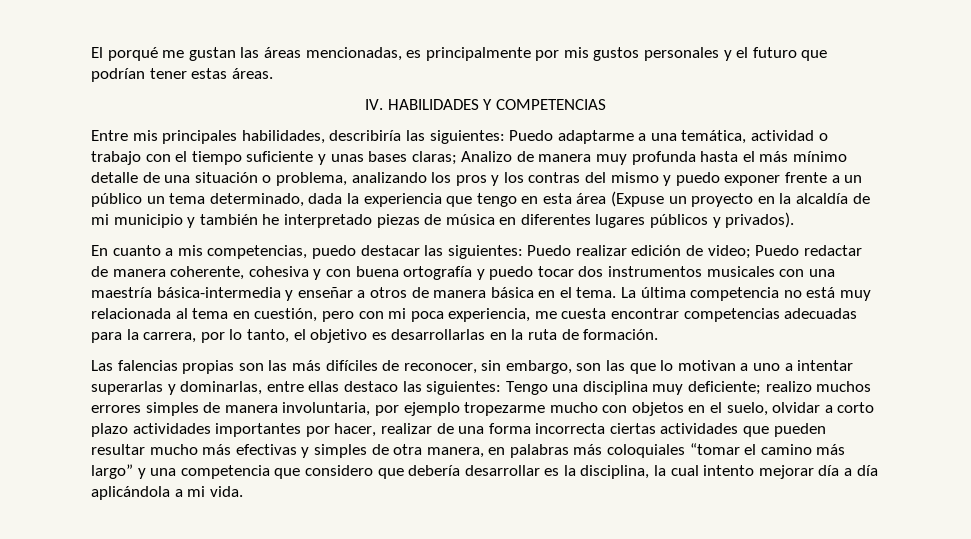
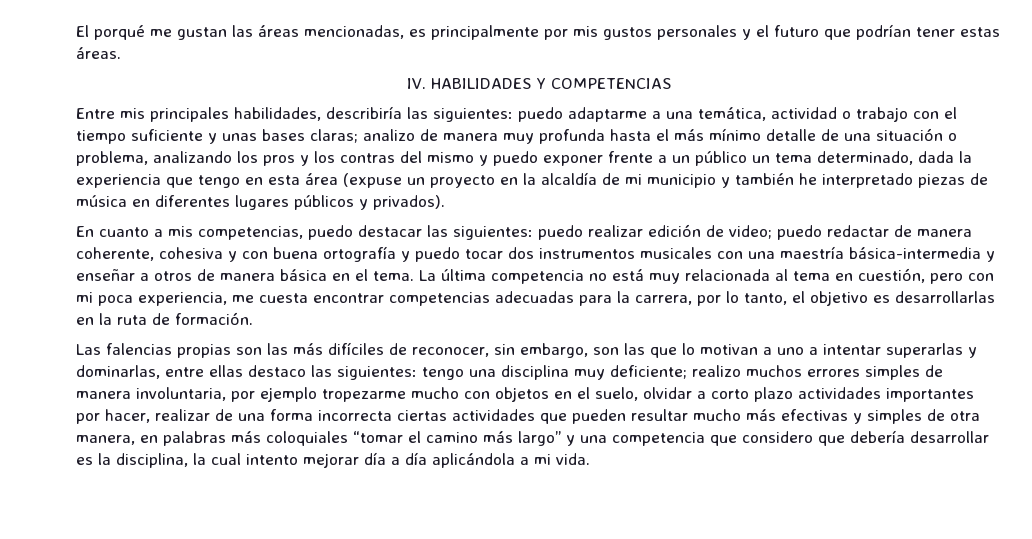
- Puedo adaptarme a una temática, actividad o trabajo con el tiempo suficiente y unas bases claras;
+ puedo adaptarme a una temática, actividad o trabajo con el tiempo suficiente y unas bases claras;
- Analizo de manera muy profunda hasta el más mínimo detalle de una situación o problema, analizando los pros y los contras del mismo y puedo exponer frente a un público un tema determinado, dada la experiencia que tengo en esta área (Expuse un proyecto en la alcaldía de mi municipio y también he interpretado piezas de música en diferentes lugares públicos y privados).
+ analizo de manera muy profunda hasta el más mínimo detalle de una situación o problema, analizando los pros y los contras del mismo y puedo exponer frente a un público un tema determinado, dada la experiencia que tengo en esta área (expuse un proyecto en la alcaldía de mi municipio y también he interpretado piezas de música en diferentes lugares públicos y privados).
- En cuanto a mis competencias, puedo destacar las siguientes: Puedo realizar edición de video; Puedo redactar de manera coherente, cohesiva y con buena ortografía y puedo tocar dos instrumentos musicales con una maestría básica-intermedia y enseñar a otros de manera básica en el tema.
+ En cuanto a mis competencias, puedo destacar las siguientes: puedo realizar edición de video; puedo redactar de manera coherente, cohesiva y con buena ortografía y puedo tocar dos instrumentos musicales con una maestría básica-intermedia y enseñar a otros de manera básica en el tema.
- Tengo una disciplina muy deficiente;
+ tengo una disciplina muy deficiente;

